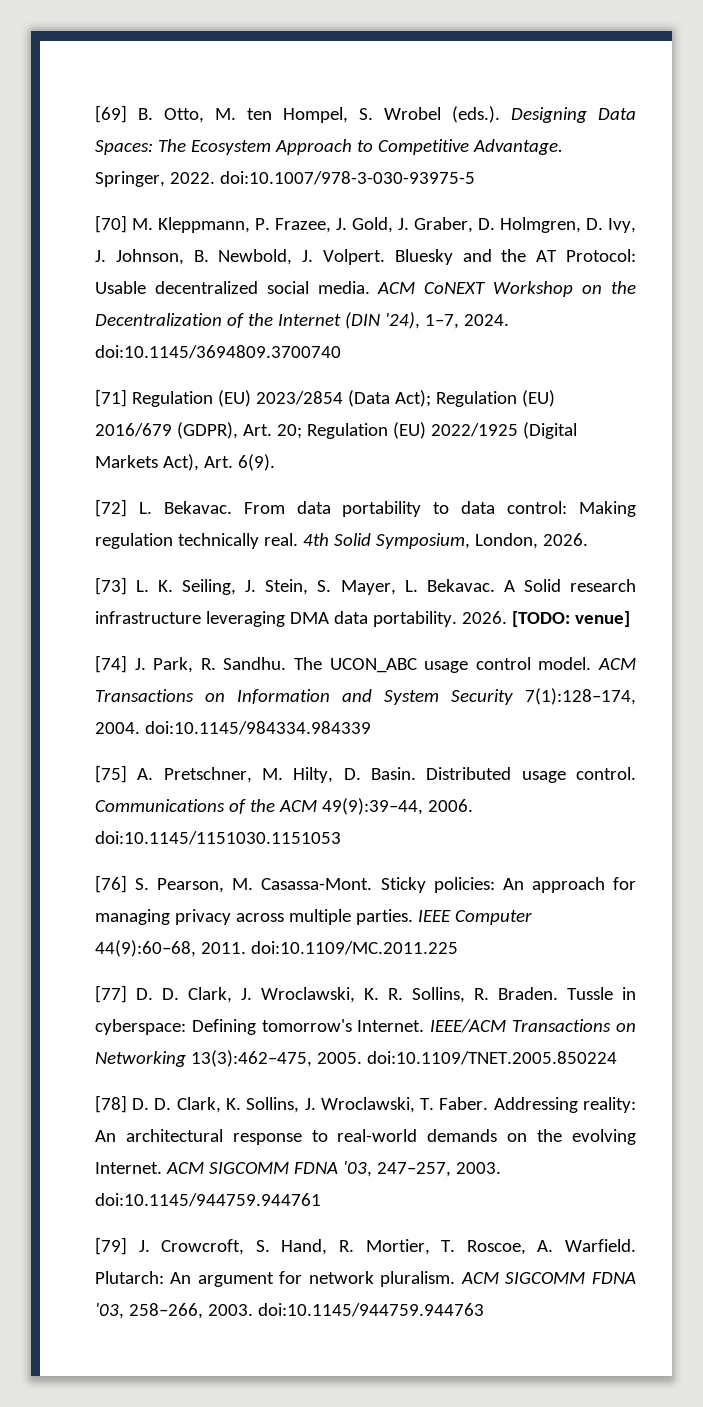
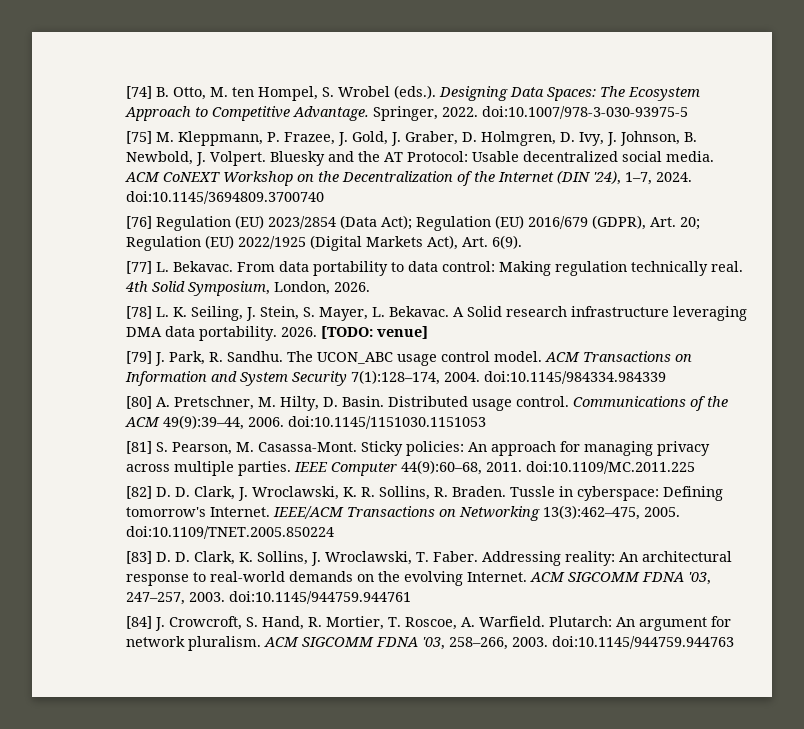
- [69] B. Otto, M. ten Hompel, S. Wrobel (eds.). Designing Data Spaces: The Ecosystem Approach to Competitive Advantage.
+ [74] B. Otto, M. ten Hompel, S. Wrobel (eds.). Designing Data Spaces: The Ecosystem Approach to Competitive Advantage.
- [70] M. Kleppmann, P. Frazee, J. Gold, J. Graber, D. Holmgren, D. Ivy, J. Johnson, B. Newbold, J. Volpert.
+ [75] M. Kleppmann, P. Frazee, J. Gold, J. Graber, D. Holmgren, D. Ivy, J. Johnson, B. Newbold, J. Volpert.
- [71] Regulation (EU) 2023/2854 (Data Act); Regulation (EU) 2016/679 (GDPR), Art. 20; Regulation (EU) 2022/1925 (Digital Markets Act), Art. 6(9).
+ [76] Regulation (EU) 2023/2854 (Data Act); Regulation (EU) 2016/679 (GDPR), Art. 20; Regulation (EU) 2022/1925 (Digital Markets Act), Art. 6(9).
- [72] L. Bekavac.
+ [77] L. Bekavac.
- [73] L. K. Seiling, J. Stein, S. Mayer, L. Bekavac.
+ [78] L. K. Seiling, J. Stein, S. Mayer, L. Bekavac.
- [74] J. Park, R. Sandhu.
+ [79] J. Park, R. Sandhu.
- [75] A. Pretschner, M. Hilty, D. Basin.
+ [80] A. Pretschner, M. Hilty, D. Basin.
- [76] S. Pearson, M. Casassa-Mont.
+ [81] S. Pearson, M. Casassa-Mont.
- [77] D. D. Clark, J. Wroclawski, K. R. Sollins, R. Braden.
+ [82] D. D. Clark, J. Wroclawski, K. R. Sollins, R. Braden.
- [78] D. D. Clark, K. Sollins, J. Wroclawski, T. Faber.
+ [83] D. D. Clark, K. Sollins, J. Wroclawski, T. Faber.
- [79] J. Crowcroft, S. Hand, R. Mortier, T. Roscoe, A. Warfield.
+ [84] J. Crowcroft, S. Hand, R. Mortier, T. Roscoe, A. Warfield.

